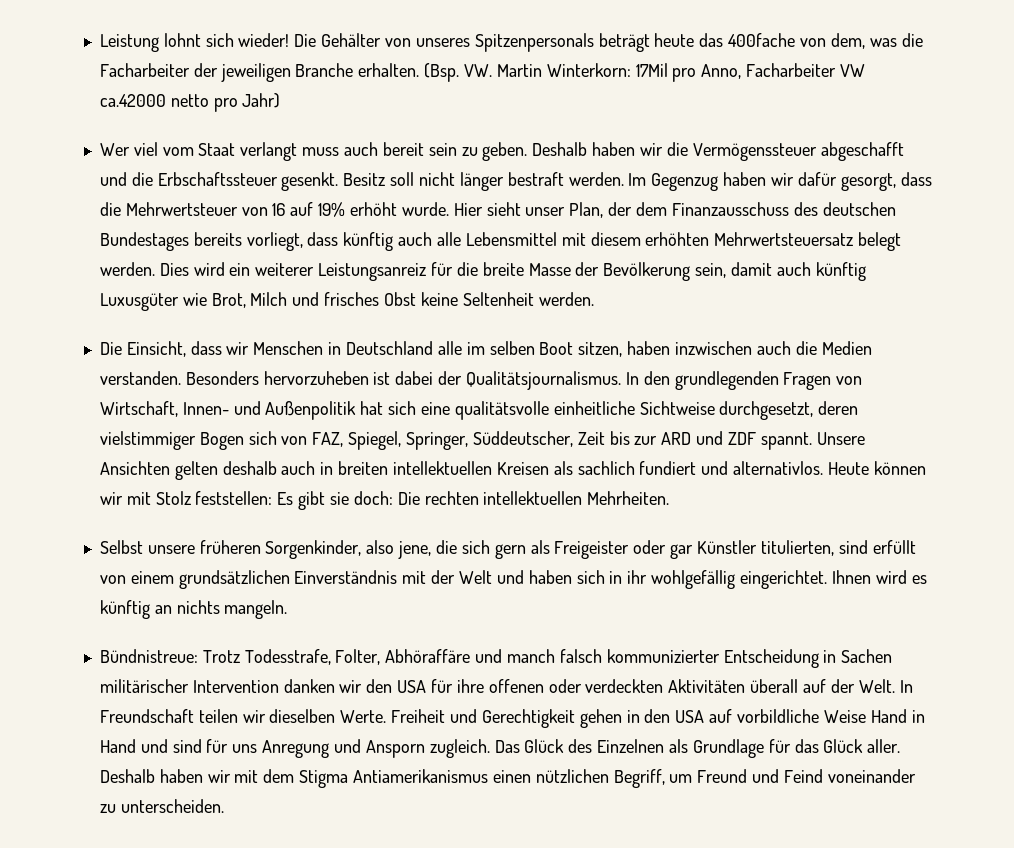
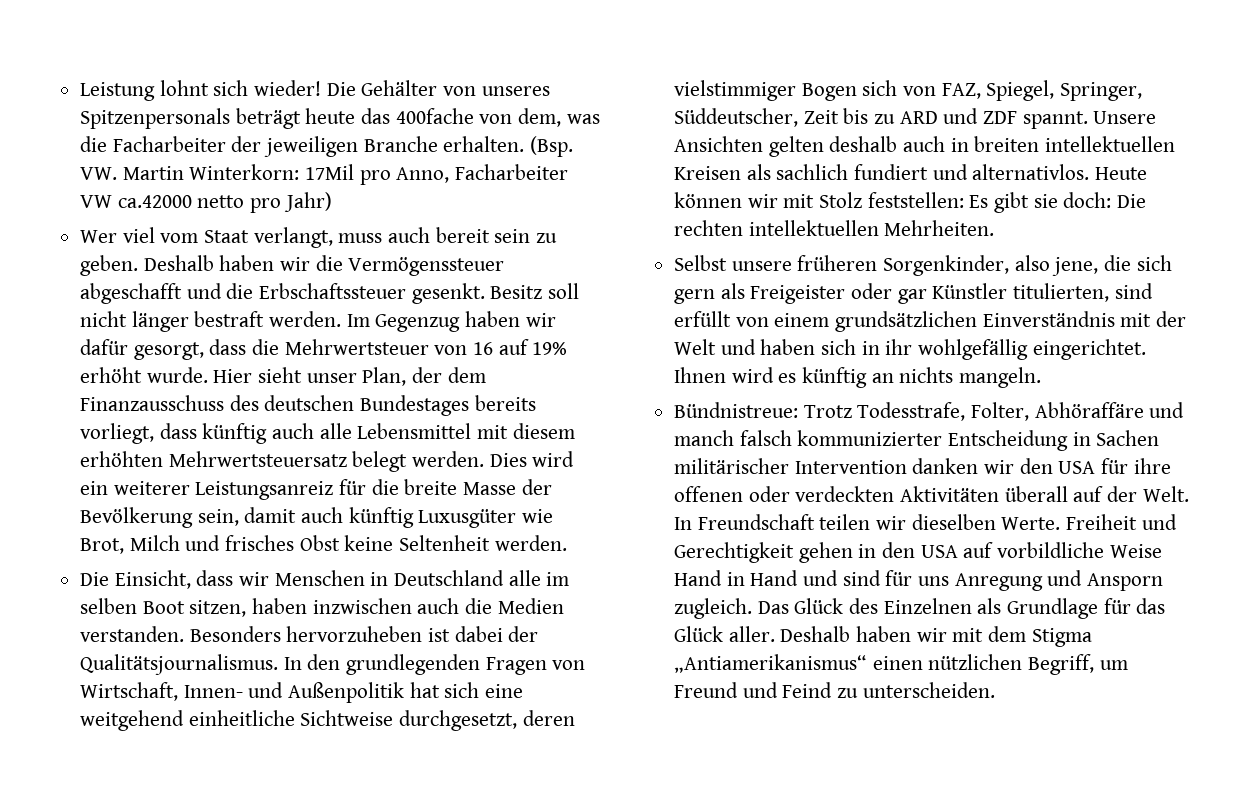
- Wer viel vom Staat verlangt muss auch bereit sein zu geben.
+ Wer viel vom Staat verlangt, muss auch bereit sein zu geben.
- In den grundlegenden Fragen von Wirtschaft, Innen- und Außenpolitik hat sich eine qualitätsvolle einheitliche Sichtweise durchgesetzt, deren vielstimmiger Bogen sich von FAZ, Spiegel, Springer, Süddeutscher, Zeit bis zur ARD und ZDF spannt.
+ In den grundlegenden Fragen von Wirtschaft, Innen- und Außenpolitik hat sich eine weitgehend einheitliche Sichtweise durchgesetzt, deren vielstimmiger Bogen sich von FAZ, Spiegel, Springer, Süddeutscher, Zeit bis zu ARD und ZDF spannt.
- Deshalb haben wir mit dem Stigma Antiamerikanismus einen nützlichen Begriff, um Freund und Feind voneinander zu unterscheiden.
+ Deshalb haben wir mit dem Stigma „Antiamerikanismus“ einen nützlichen Begriff, um Freund und Feind zu unterscheiden.

